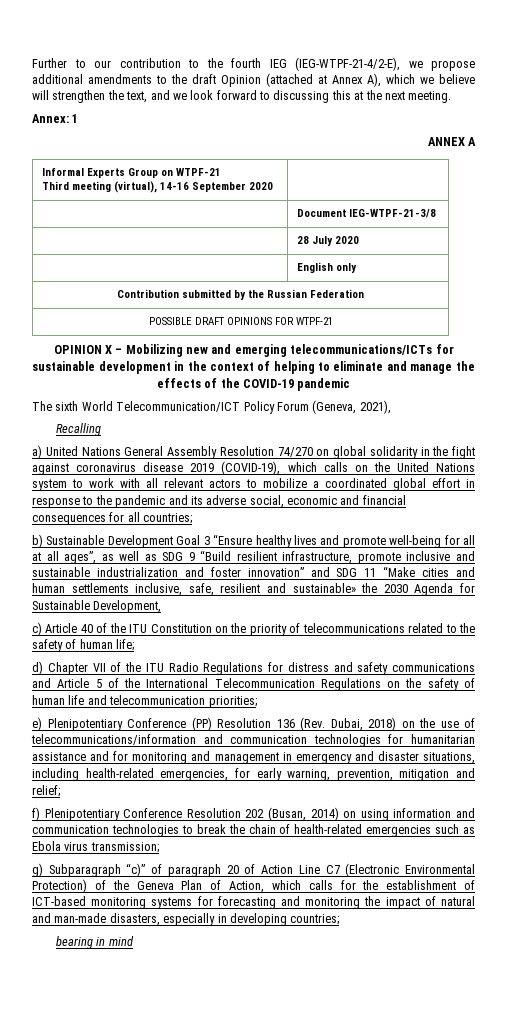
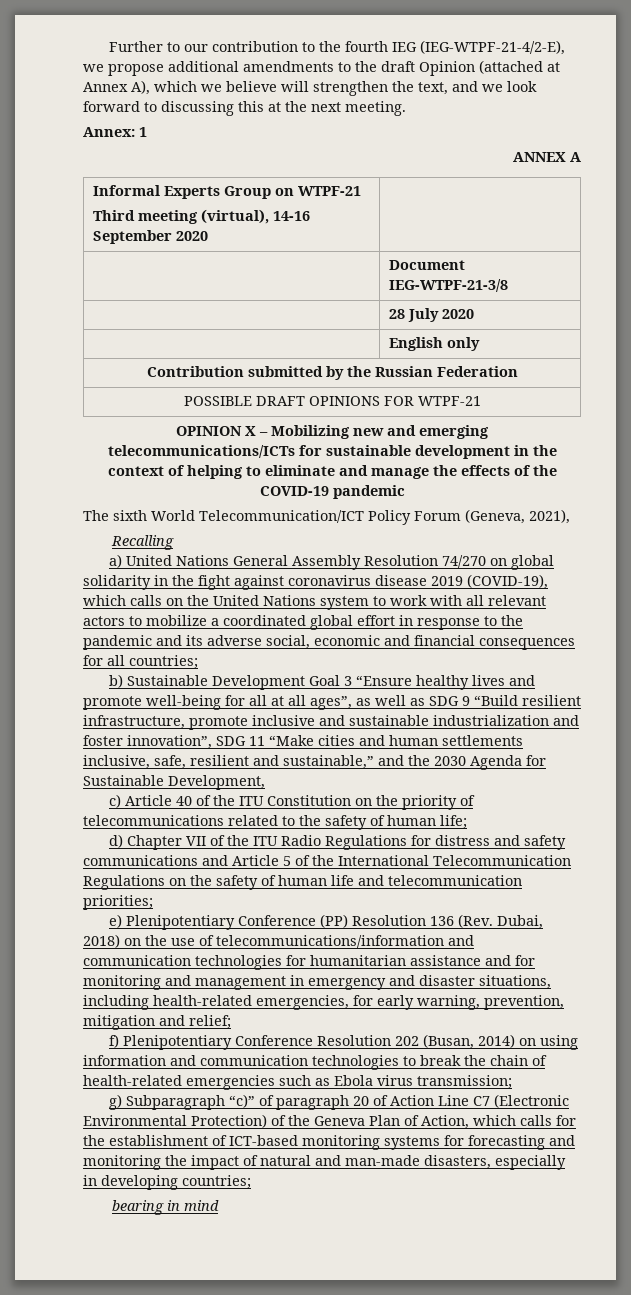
- b) Sustainable Development Goal 3 “Ensure healthy lives and promote well-being for all at all ages”, as well as SDG 9 “Build resilient infrastructure, promote inclusive and sustainable industrialization and foster innovation” and SDG 11 “Make cities and human settlements inclusive, safe, resilient and sustainable» the 2030 Agenda for Sustainable Development,
+ b) Sustainable Development Goal 3 “Ensure healthy lives and promote well-being for all at all ages”, as well as SDG 9 “Build resilient infrastructure, promote inclusive and sustainable industrialization and foster innovation”, SDG 11 “Make cities and human settlements inclusive, safe, resilient and sustainable,” and the 2030 Agenda for Sustainable Development,

